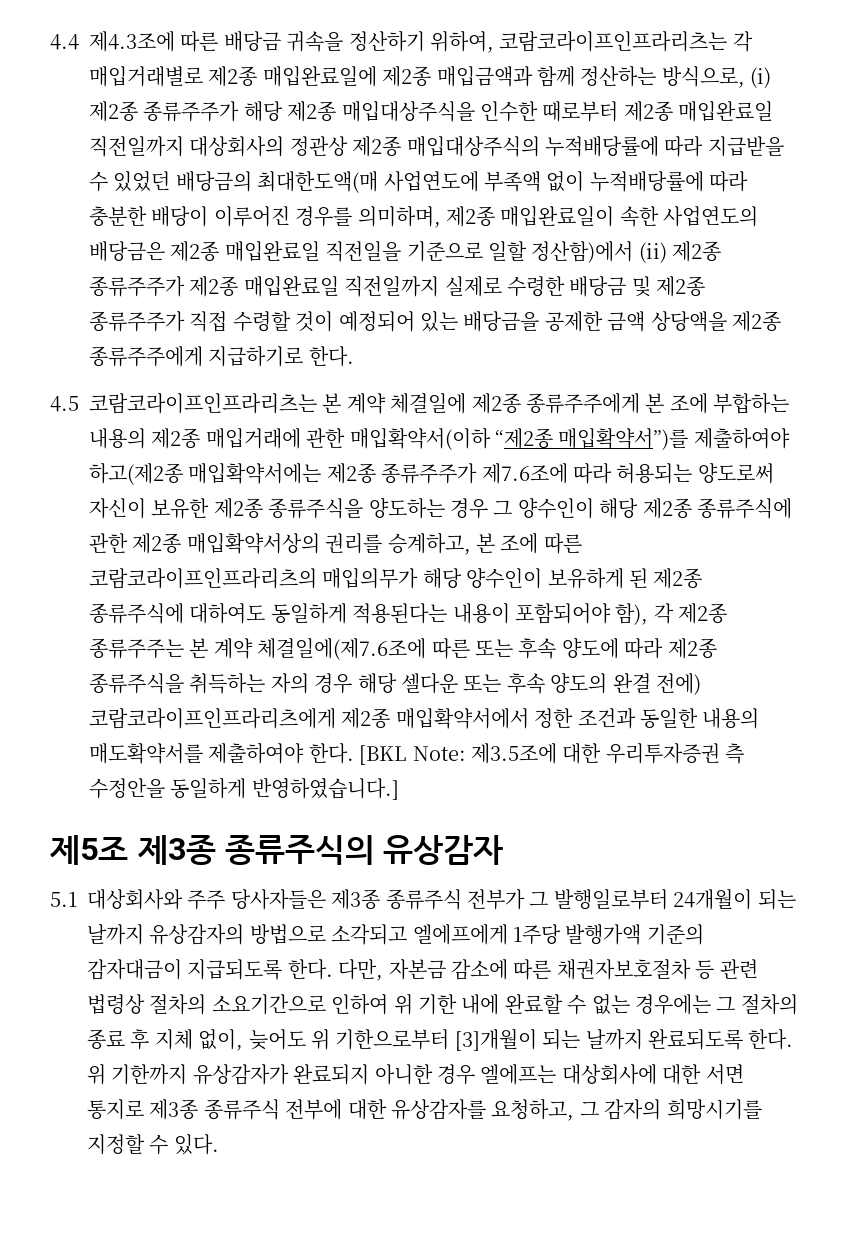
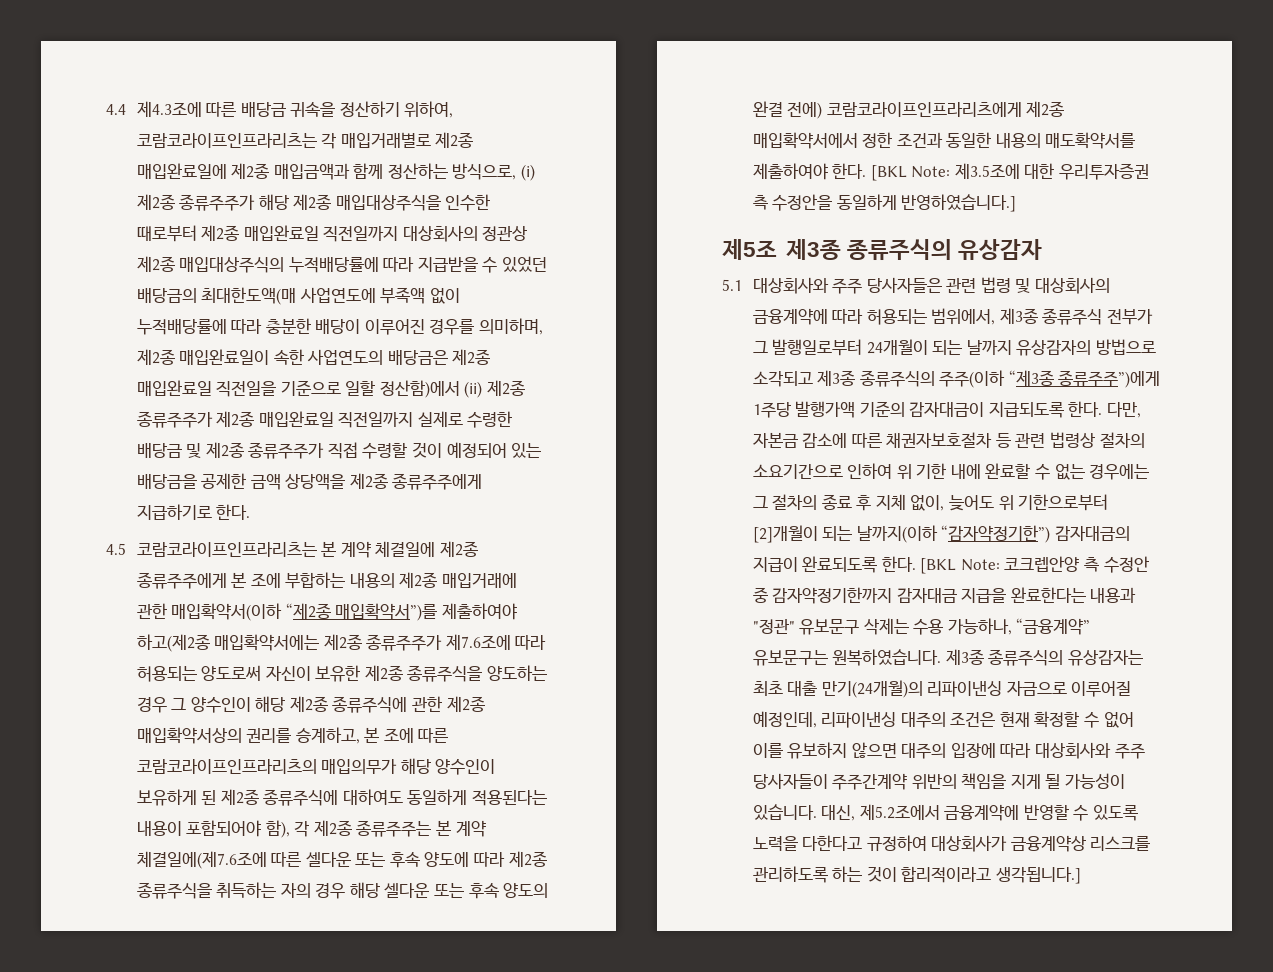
- 4.5 코람코라이프인프라리츠는 본 계약 체결일에 제2종 종류주주에게 본 조에 부합하는 내용의 제2종 매입거래에 관한 매입확약서(이하 “제2종 매입확약서”)를 제출하여야 하고(제2종 매입확약서에는 제2종 종류주주가 제7.6조에 따라 허용되는 양도로써 자신이 보유한 제2종 종류주식을 양도하는 경우 그 양수인이 해당 제2종 종류주식에 관한 제2종 매입확약서상의 권리를 승계하고, 본 조에 따른 코람코라이프인프라리츠의 매입의무가 해당 양수인이 보유하게 된 제2종 종류주식에 대하여도 동일하게 적용된다는 내용이 포함되어야 함), 각 제2종 종류주주는 본 계약 체결일에(제7.6조에 따른 또는 후속 양도에 따라 제2종 종류주식을 취득하는 자의 경우 해당 셀다운 또는 후속 양도의 완결 전에) 코람코라이프인프라리츠에게 제2종 매입확약서에서 정한 조건과 동일한 내용의 매도확약서를 제출하여야 한다.
+ 4.5 코람코라이프인프라리츠는 본 계약 체결일에 제2종 종류주주에게 본 조에 부합하는 내용의 제2종 매입거래에 관한 매입확약서(이하 “제2종 매입확약서”)를 제출하여야 하고(제2종 매입확약서에는 제2종 종류주주가 제7.6조에 따라 허용되는 양도로써 자신이 보유한 제2종 종류주식을 양도하는 경우 그 양수인이 해당 제2종 종류주식에 관한 제2종 매입확약서상의 권리를 승계하고, 본 조에 따른 코람코라이프인프라리츠의 매입의무가 해당 양수인이 보유하게 된 제2종 종류주식에 대하여도 동일하게 적용된다는 내용이 포함되어야 함), 각 제2종 종류주주는 본 계약 체결일에(제7.6조에 따른 셀다운 또는 후속 양도에 따라 제2종 종류주식을 취득하는 자의 경우 해당 셀다운 또는 후속 양도의 완결 전에) 코람코라이프인프라리츠에게 제2종 매입확약서에서 정한 조건과 동일한 내용의 매도확약서를 제출하여야 한다.
- 5.1 대상회사와 주주 당사자들은 제3종 종류주식 전부가 그 발행일로부터 24개월이 되는 날까지 유상감자의 방법으로 소각되고 엘에프에게 1주당 발행가액 기준의 감자대금이 지급되도록 한다.
+ 5.1 대상회사와 주주 당사자들은 관련 법령 및 대상회사의 금융계약에 따라 허용되는 범위에서, 제3종 종류주식 전부가 그 발행일로부터 24개월이 되는 날까지 유상감자의 방법으로 소각되고 제3종 종류주식의 주주(이하 “제3종 종류주주”)에게 1주당 발행가액 기준의 감자대금이 지급되도록 한다.
- 다만, 자본금 감소에 따른 채권자보호절차 등 관련 법령상 절차의 소요기간으로 인하여 위 기한 내에 완료할 수 없는 경우에는 그 절차의 종료 후 지체 없이, 늦어도 위 기한으로부터 [3]개월이 되는 날까지 완료되도록 한다. 위 기한까지 유상감자가 완료되지 아니한 경우 엘에프는 대상회사에 대한 서면 통지로 제3종 종류주식 전부에 대한 유상감자를 요청하고, 그 감자의 희망시기를 지정할 수 있다.
+ 다만, 자본금 감소에 따른 채권자보호절차 등 관련 법령상 절차의 소요기간으로 인하여 위 기한 내에 완료할 수 없는 경우에는 그 절차의 종료 후 지체 없이, 늦어도 위 기한으로부터 [2]개월이 되는 날까지(이하 “감자약정기한”) 감자대금의 지급이 완료되도록 한다. [BKL Note: 코크렙안양 측 수정안 중 감자약정기한까지 감자대금 지급을 완료한다는 내용과 "정관" 유보문구 삭제는 수용 가능하나, “금융계약” 유보문구는 원복하였습니다. 제3종 종류주식의 유상감자는 최초 대출 만기(24개월)의 리파이낸싱 자금으로 이루어질 예정인데, 리파이낸싱 대주의 조건은 현재 확정할 수 없어 이를 유보하지 않으면 대주의 입장에 따라 대상회사와 주주 당사자들이 주주간계약 위반의 책임을 지게 될 가능성이 있습니다. 대신, 제5.2조에서 금융계약에 반영할 수 있도록 노력을 다한다고 규정하여 대상회사가 금융계약상 리스크를 관리하도록 하는 것이 합리적이라고 생각됩니다.]

